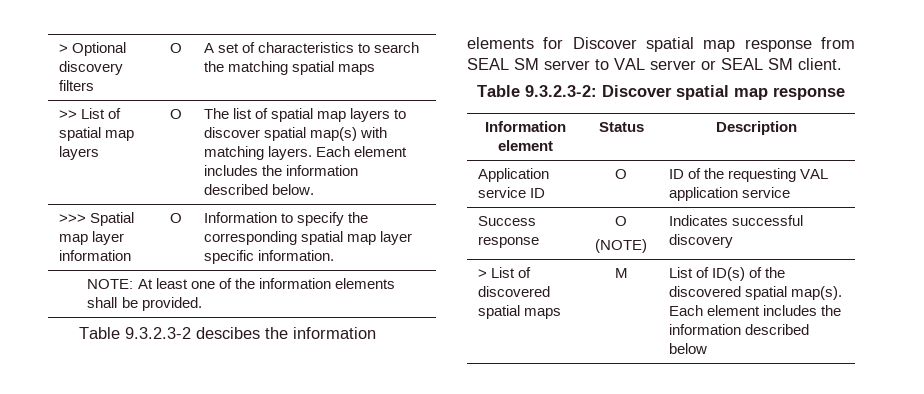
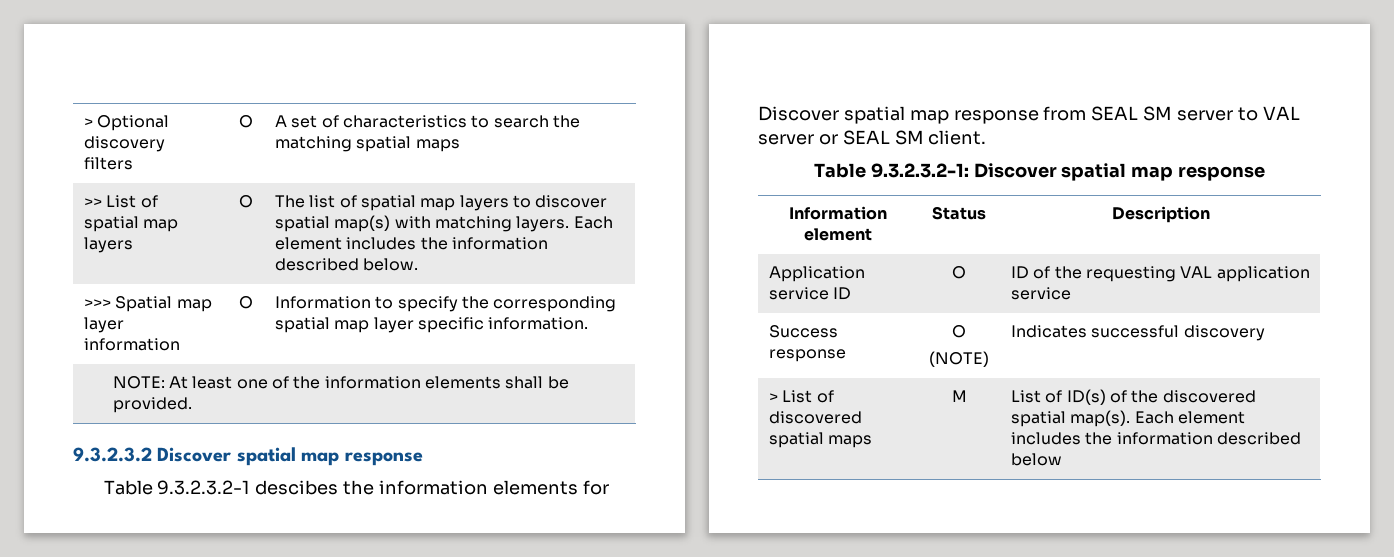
- Table 9.3.2.3-2 descibes the information elements for Discover spatial map response from SEAL SM server to VAL server or SEAL SM client.
+ 9.3.2.3.2 Discover spatial map response
+ Table 9.3.2.3.2-1 descibes the information elements for Discover spatial map response from SEAL SM server to VAL server or SEAL SM client.
- Table 9.3.2.3-2: Discover spatial map response
+ Table 9.3.2.3.2-1: Discover spatial map response

